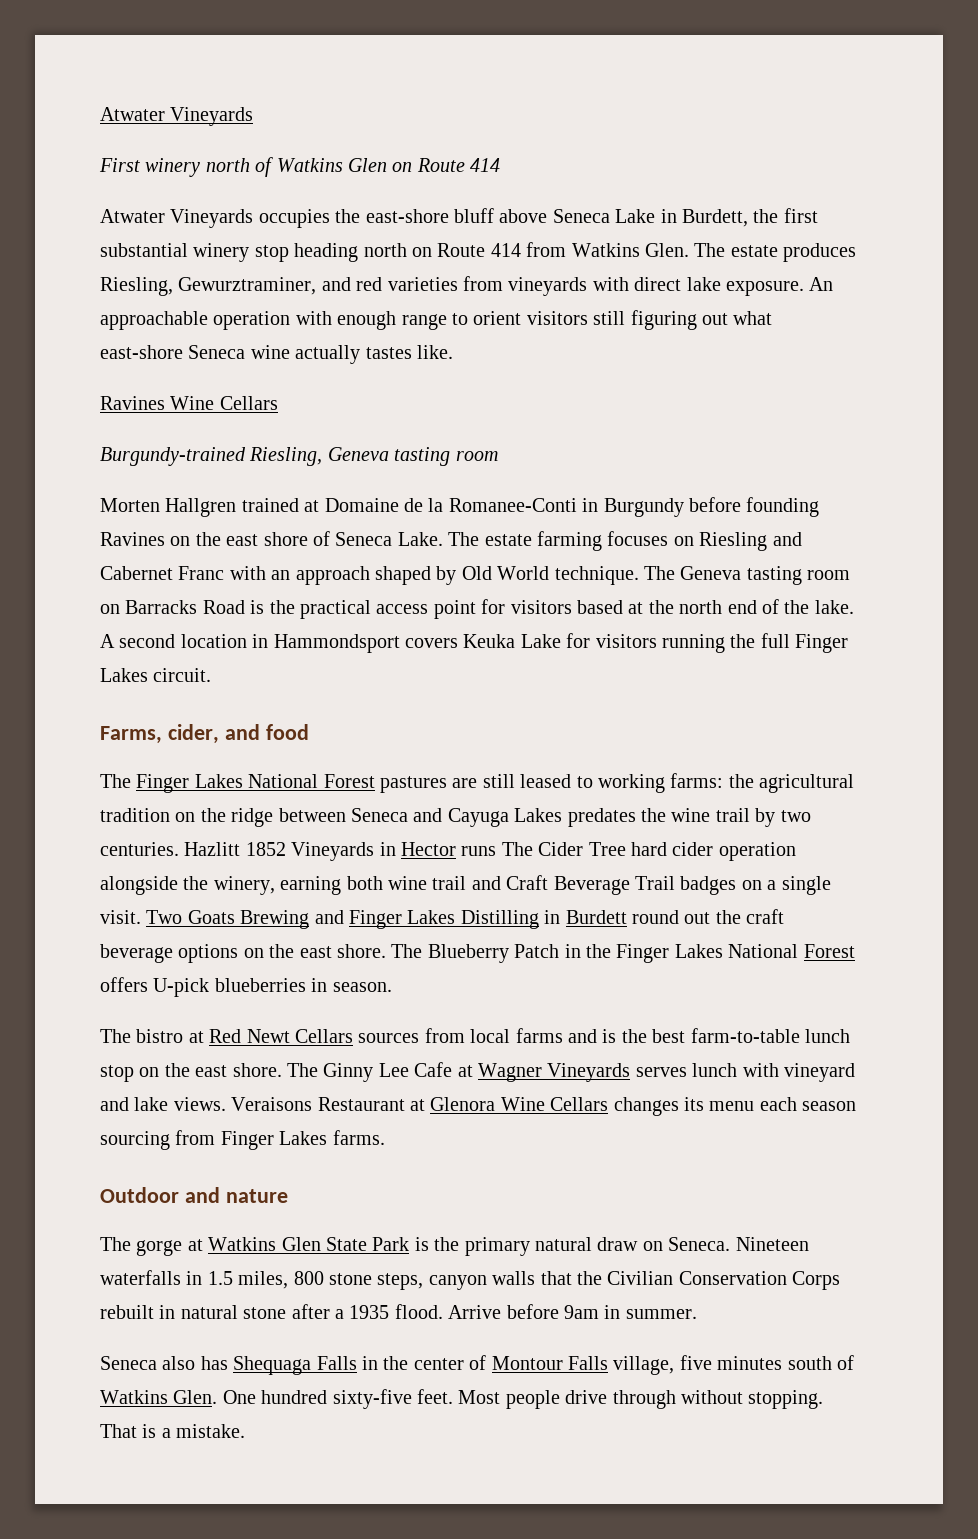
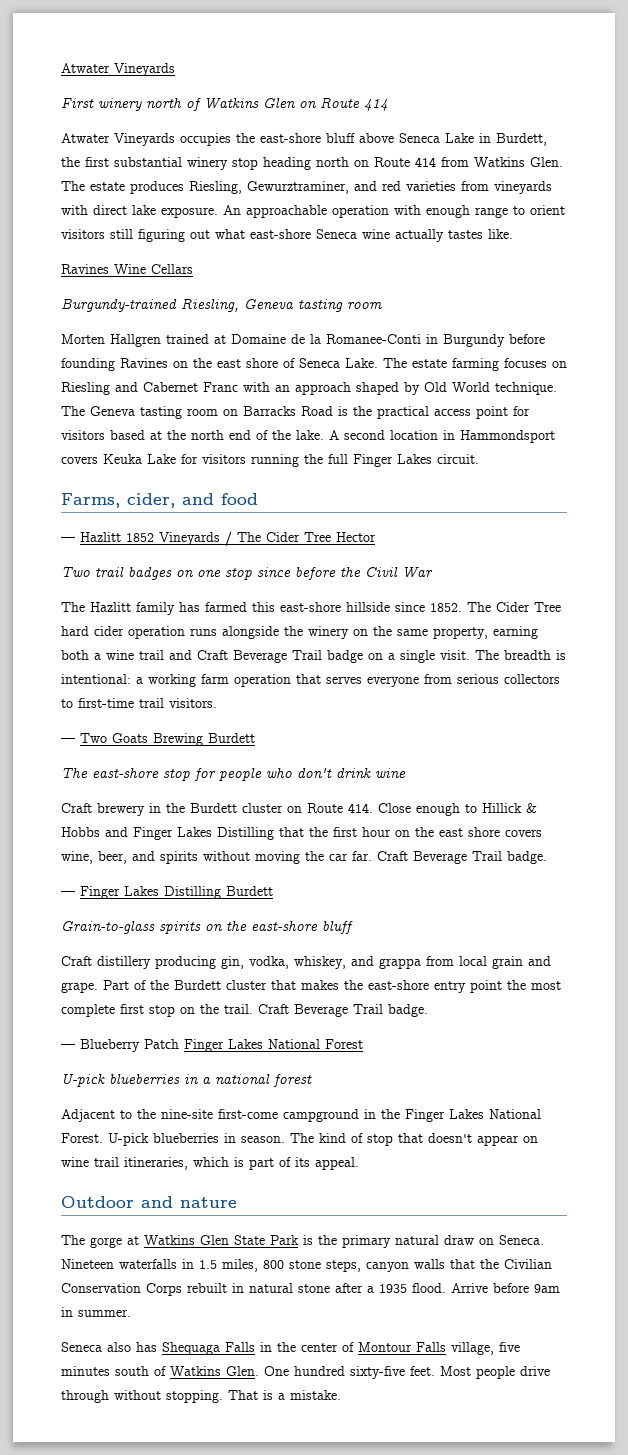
- The Finger Lakes National Forest pastures are still leased to working farms: the agricultural tradition on the ridge between Seneca and Cayuga Lakes predates the wine trail by two centuries. Hazlitt 1852 Vineyards in Hector runs The Cider Tree hard cider operation alongside the winery, earning both wine trail and Craft Beverage Trail badges on a single visit.
+ — Hazlitt 1852 Vineyards / The Cider Tree Hector
+ Two trail badges on one stop since before the Civil War
+ The Hazlitt family has farmed this east-shore hillside since 1852. The Cider Tree hard cider operation runs alongside the winery on the same property, earning both a wine trail and Craft Beverage Trail badge on a single visit.
- Two Goats Brewing and Finger Lakes Distilling in Burdett round out the craft beverage options on the east shore. The Blueberry Patch in the Finger Lakes National Forest offers U-pick blueberries in season.
- The bistro at Red Newt Cellars sources from local farms and is the best farm-to-table lunch stop on the east shore. The Ginny Lee Cafe at Wagner Vineyards serves lunch with vineyard and lake views. Veraisons Restaurant at Glenora Wine Cellars changes its menu each season sourcing from Finger Lakes farms.
+ The breadth is intentional: a working farm operation that serves everyone from serious collectors to first-time trail visitors.
+ — Two Goats Brewing Burdett
+ The east-shore stop for people who don't drink wine
+ Craft brewery in the Burdett cluster on Route 414. Close enough to Hillick & Hobbs and Finger Lakes Distilling that the first hour on the east shore covers wine, beer, and spirits without moving the car far. Craft Beverage Trail badge.
+ — Finger Lakes Distilling Burdett
+ Grain-to-glass spirits on the east-shore bluff
+ Craft distillery producing gin, vodka, whiskey, and grappa from local grain and grape. Part of the Burdett cluster that makes the east-shore entry point the most complete first stop on the trail. Craft Beverage Trail badge.
+ — Blueberry Patch Finger Lakes National Forest
+ U-pick blueberries in a national forest
+ Adjacent to the nine-site first-come campground in the Finger Lakes National Forest. U-pick blueberries in season. The kind of stop that doesn't appear on wine trail itineraries, which is part of its appeal.

